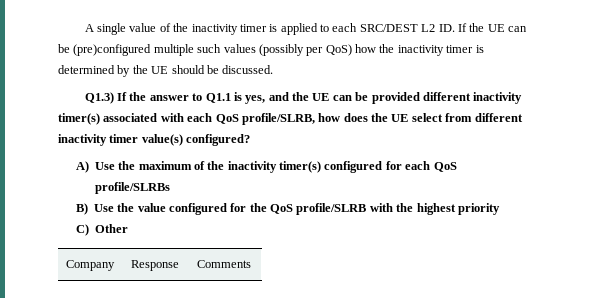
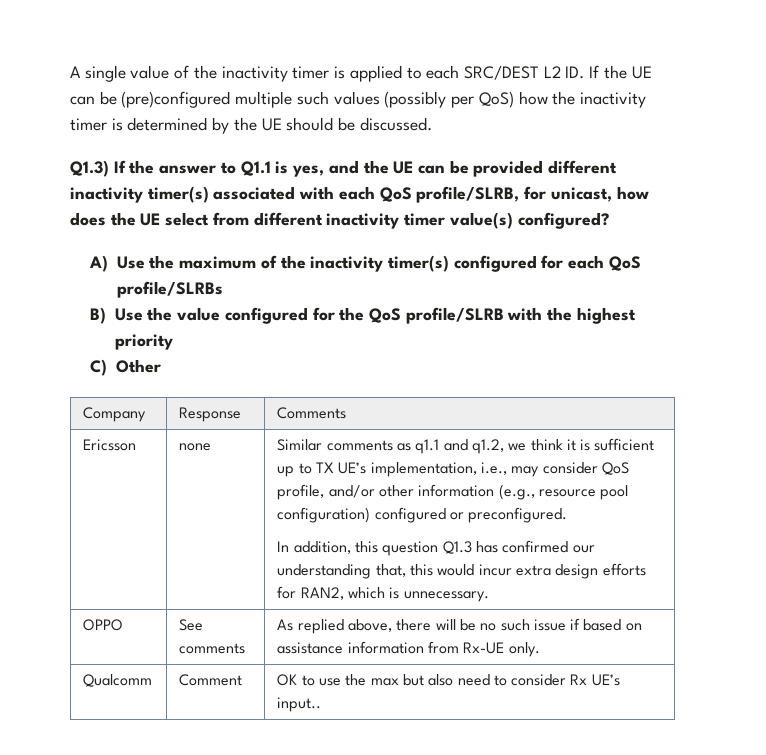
- Q1.3) If the answer to Q1.1 is yes, and the UE can be provided different inactivity timer(s) associated with each QoS profile/SLRB, how does the UE select from different inactivity timer value(s) configured?
+ Q1.3) If the answer to Q1.1 is yes, and the UE can be provided different inactivity timer(s) associated with each QoS profile/SLRB, for unicast, how does the UE select from different inactivity timer value(s) configured?
+ Ericsson | none | Similar comments as q1.1 and q1.2, we think it is sufficient up to TX UE’s implementation, i.e., may consider QoS profile, and/or other information (e.g., resource pool configuration) configured or preconfigured.
+ In addition, this question Q1.3 has confirmed our understanding that, this would incur extra design efforts for RAN2, which is unnecessary.
+ OPPO | See comments | As replied above, there will be no such issue if based on assistance information from Rx-UE only.
+ Qualcomm | Comment | OK to use the max but also need to consider Rx UE’s input..

